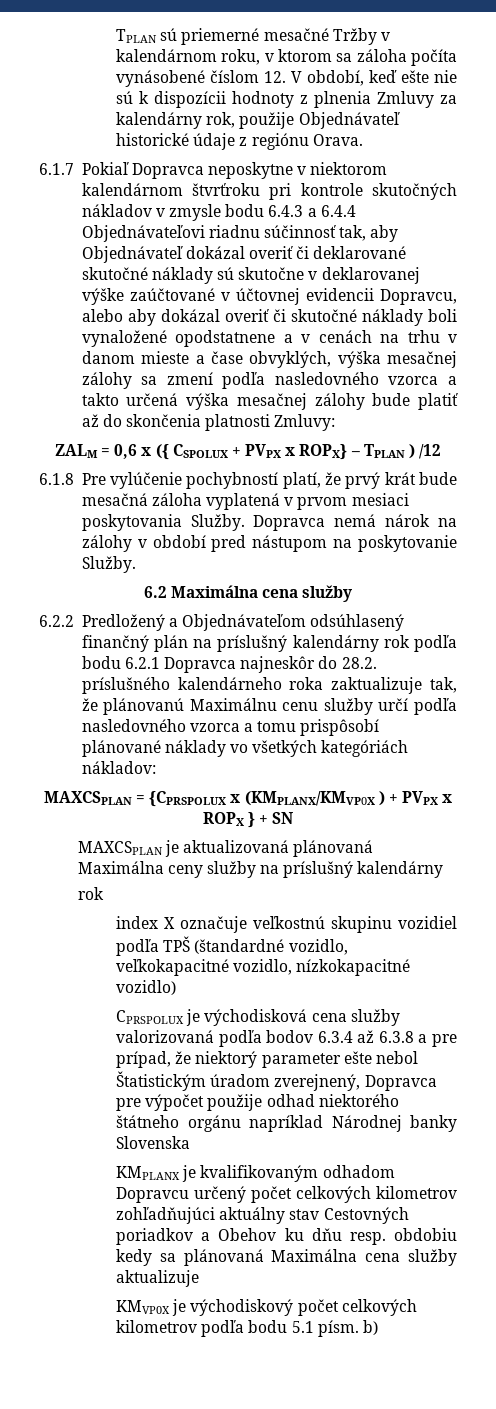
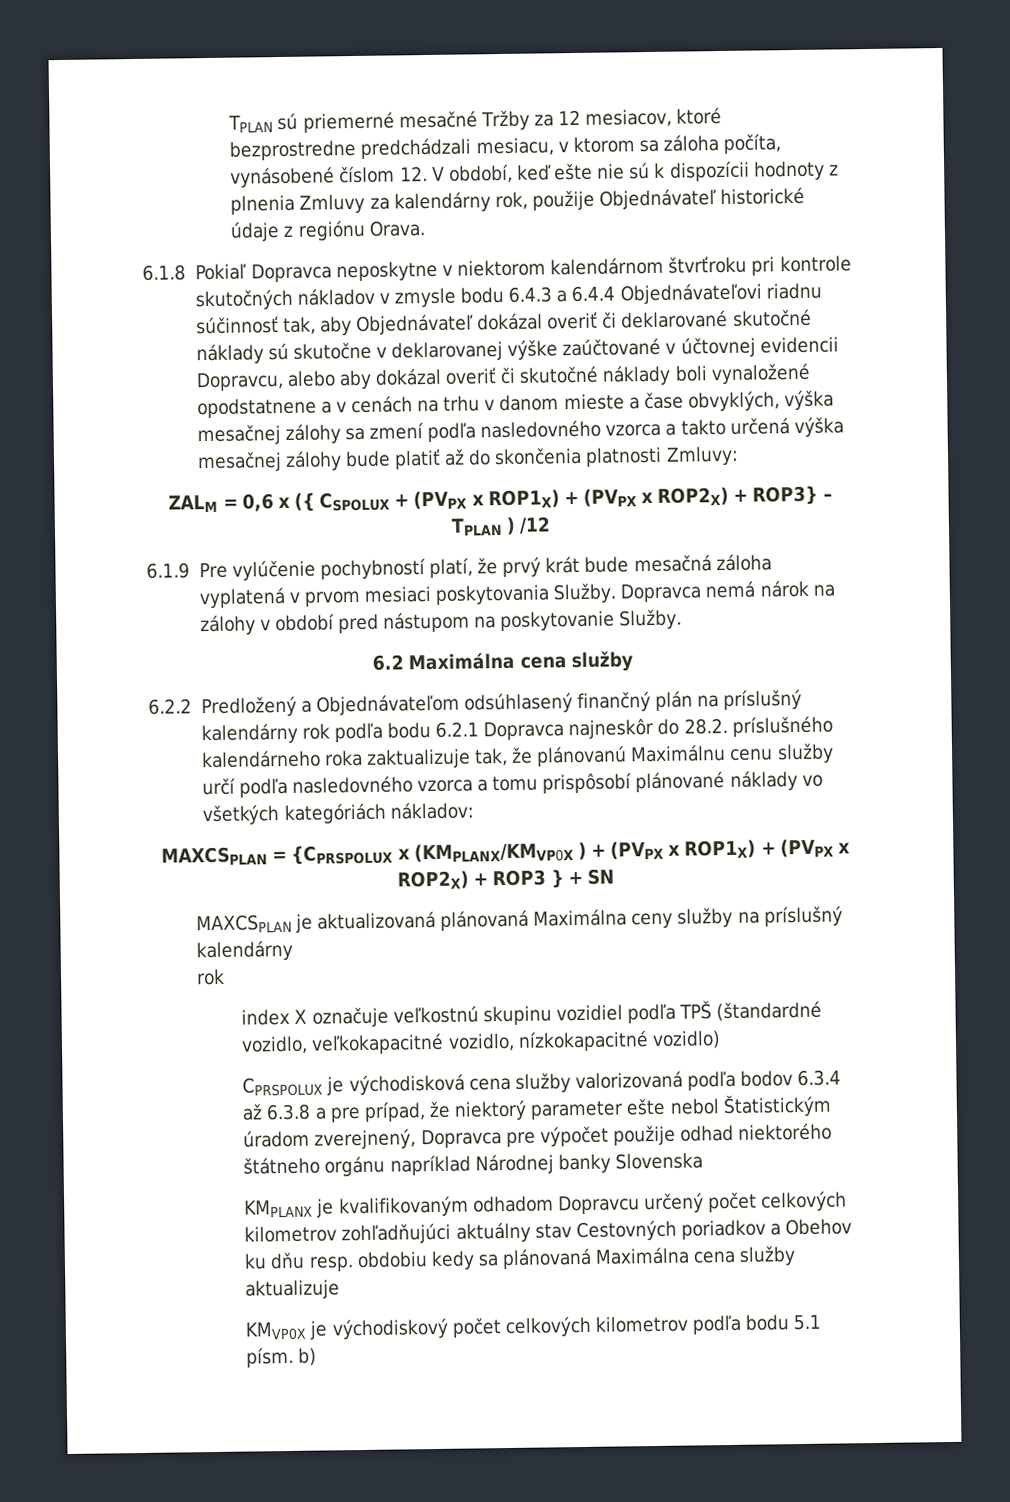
- TPLAN sú priemerné mesačné Tržby v kalendárnom roku, v ktorom sa záloha počíta vynásobené číslom 12. V období, keď ešte nie sú k dispozícii hodnoty z plnenia Zmluvy za kalendárny rok, použije Objednávateľ historické údaje z regiónu Orava.
+ TPLAN sú priemerné mesačné Tržby za 12 mesiacov, ktoré bezprostredne predchádzali mesiacu, v ktorom sa záloha počíta, vynásobené číslom 12. V období, keď ešte nie sú k dispozícii hodnoty z plnenia Zmluvy za kalendárny rok, použije Objednávateľ historické údaje z regiónu Orava.
- 6.1.7 Pokiaľ Dopravca neposkytne v niektorom kalendárnom štvrťroku pri kontrole skutočných nákladov v zmysle bodu 6.4.3 a 6.4.4 Objednávateľovi riadnu súčinnosť tak, aby Objednávateľ dokázal overiť či deklarované skutočné náklady sú skutočne v deklarovanej výške zaúčtované v účtovnej evidencii Dopravcu, alebo aby dokázal overiť či skutočné náklady boli vynaložené opodstatnene a v cenách na trhu v danom mieste a čase obvyklých, výška mesačnej zálohy sa zmení podľa nasledovného vzorca a takto určená výška mesačnej zálohy bude platiť až do skončenia platnosti Zmluvy:
+ 6.1.8 Pokiaľ Dopravca neposkytne v niektorom kalendárnom štvrťroku pri kontrole skutočných nákladov v zmysle bodu 6.4.3 a 6.4.4 Objednávateľovi riadnu súčinnosť tak, aby Objednávateľ dokázal overiť či deklarované skutočné náklady sú skutočne v deklarovanej výške zaúčtované v účtovnej evidencii Dopravcu, alebo aby dokázal overiť či skutočné náklady boli vynaložené opodstatnene a v cenách na trhu v danom mieste a čase obvyklých, výška mesačnej zálohy sa zmení podľa nasledovného vzorca a takto určená výška mesačnej zálohy bude platiť až do skončenia platnosti Zmluvy:
- ZALM = 0,6 x ({ CSPOLUX + PVPX x ROPX} – TPLAN ) /12
+ ZALM = 0,6 x ({ CSPOLUX + (PVPX x ROP1X) + (PVPX x ROP2X) + ROP3} – TPLAN ) /12
- 6.1.8 Pre vylúčenie pochybností platí, že prvý krát bude mesačná záloha vyplatená v prvom mesiaci poskytovania Služby.
+ 6.1.9 Pre vylúčenie pochybností platí, že prvý krát bude mesačná záloha vyplatená v prvom mesiaci poskytovania Služby.
- MAXCSPLAN = {CPRSPOLUX x (KMPLANX/KMVP0X ) + PVPX x ROPX } + SN
+ MAXCSPLAN = {CPRSPOLUX x (KMPLANX/KMVP0X ) + (PVPX x ROP1X) + (PVPX x ROP2X) + ROP3 } + SN

